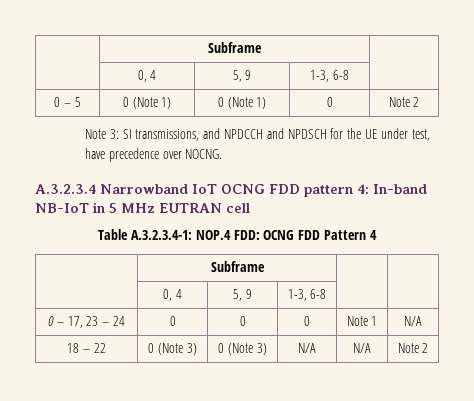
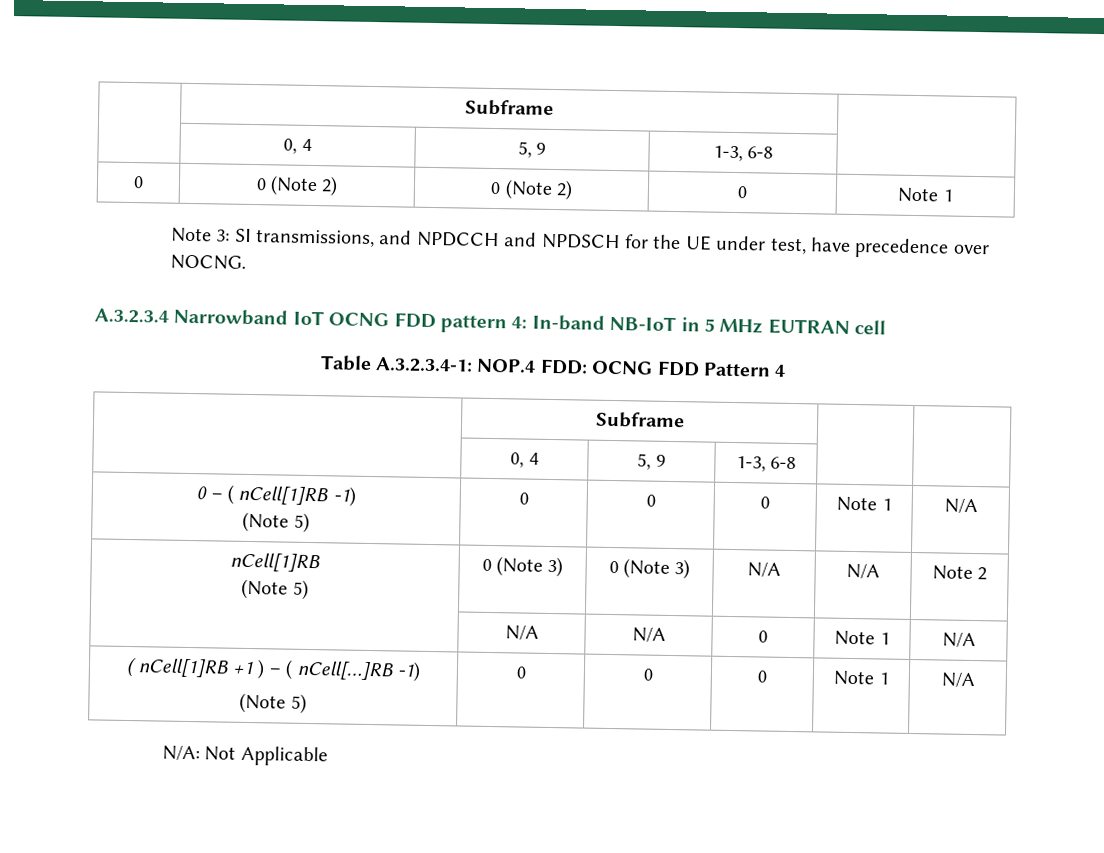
- 0 – 5 | 0 (Note 1) | 0 (Note 1) | 0 | Note 2
+ 0 | 0 (Note 2) | 0 (Note 2) | 0 | Note 1
- 0 – 17, 23 – 24 | 0 | 0 | 0 | Note 1 | N/A
- 18 – 22 | 0 (Note 3) | 0 (Note 3) | N/A | N/A | Note 2
+ 0 – ( nCell[1]RB -1)
+ (Note 5) | 0 | 0 | 0 | Note 1 | N/A
+ nCell[1]RB
+ (Note 5) | 0 (Note 3) | 0 (Note 3) | N/A | N/A | Note 2
+ | N/A | N/A | 0 | Note 1 | N/A
+ ( nCell[1]RB +1 ) – ( nCell[…]RB -1)
+ (Note 5) | 0 | 0 | 0 | Note 1 | N/A
+ N/A: Not Applicable

